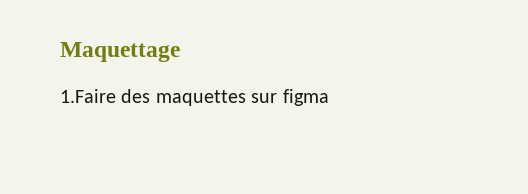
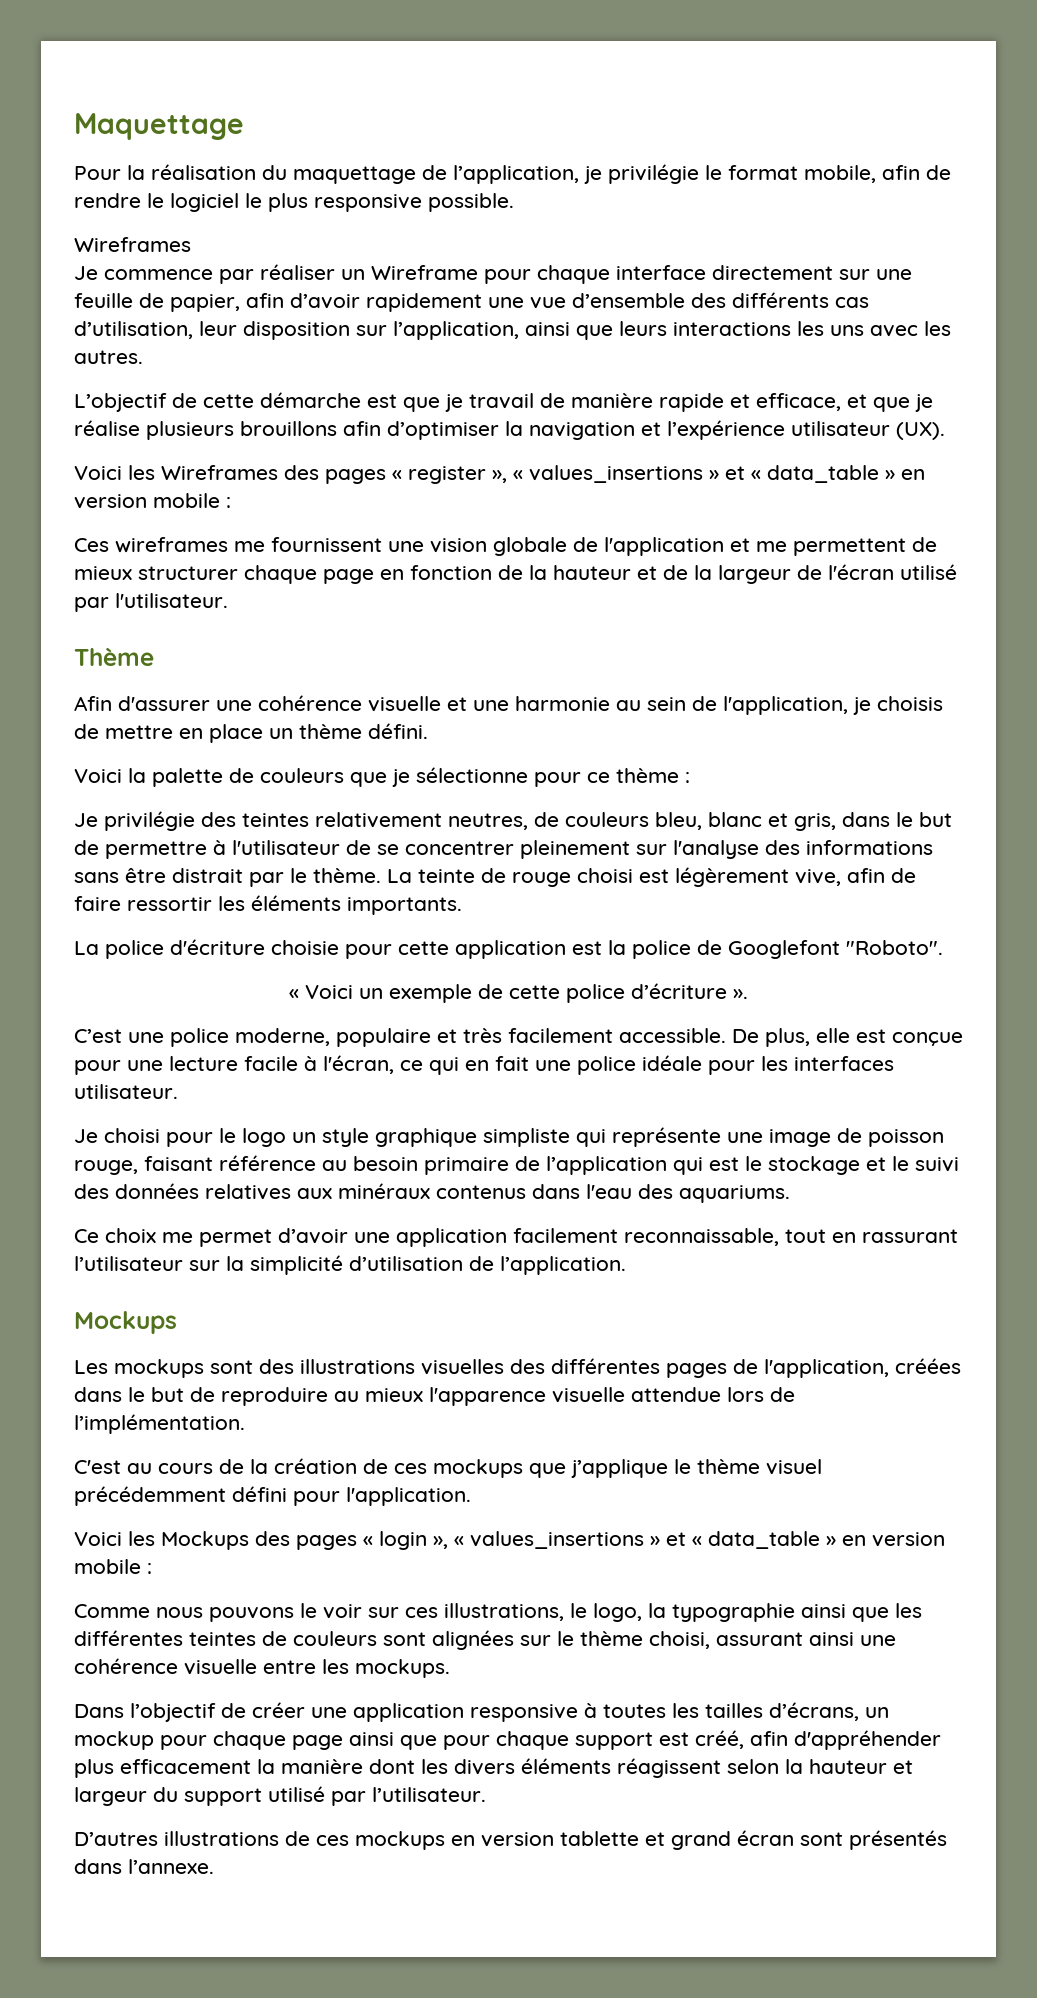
- 1.Faire des maquettes sur figma
+ Pour la réalisation du maquettage de l’application, je privilégie le format mobile, afin de rendre le logiciel le plus responsive possible.
+ Wireframes
+ Je commence par réaliser un Wireframe pour chaque interface directement sur une feuille de papier, afin d’avoir rapidement une vue d’ensemble des différents cas d’utilisation, leur disposition sur l’application, ainsi que leurs interactions les uns avec les autres.
+ L’objectif de cette démarche est que je travail de manière rapide et efficace, et que je réalise plusieurs brouillons afin d’optimiser la navigation et l’expérience utilisateur (UX).
+ Voici les Wireframes des pages « register », « values_insertions » et « data_table » en version mobile :
+ Ces wireframes me fournissent une vision globale de l'application et me permettent de mieux structurer chaque page en fonction de la hauteur et de la largeur de l'écran utilisé par l'utilisateur.
+ Thème
+ Afin d'assurer une cohérence visuelle et une harmonie au sein de l'application, je choisis de mettre en place un thème défini.
+ Voici la palette de couleurs que je sélectionne pour ce thème :
+ Je privilégie des teintes relativement neutres, de couleurs bleu, blanc et gris, dans le but de permettre à l'utilisateur de se concentrer pleinement sur l'analyse des informations sans être distrait par le thème. La teinte de rouge choisi est légèrement vive, afin de faire ressortir les éléments importants.
+ La police d'écriture choisie pour cette application est la police de Googlefont "Roboto".
+ « Voici un exemple de cette police d’écriture ».
+ C’est une police moderne, populaire et très facilement accessible. De plus, elle est conçue pour une lecture facile à l'écran, ce qui en fait une police idéale pour les interfaces utilisateur.
+ Je choisi pour le logo un style graphique simpliste qui représente une image de poisson rouge, faisant référence au besoin primaire de l’application qui est le stockage et le suivi des données relatives aux minéraux contenus dans l'eau des aquariums.
+ Ce choix me permet d’avoir une application facilement reconnaissable, tout en rassurant l’utilisateur sur la simplicité d’utilisation de l’application.
+ Mockups
+ Les mockups sont des illustrations visuelles des différentes pages de l'application, créées dans le but de reproduire au mieux l'apparence visuelle attendue lors de l’implémentation.
+ C'est au cours de la création de ces mockups que j’applique le thème visuel précédemment défini pour l'application.
+ Voici les Mockups des pages « login », « values_insertions » et « data_table » en version mobile :
+ Comme nous pouvons le voir sur ces illustrations, le logo, la typographie ainsi que les différentes teintes de couleurs sont alignées sur le thème choisi, assurant ainsi une cohérence visuelle entre les mockups.
+ Dans l’objectif de créer une application responsive à toutes les tailles d’écrans, un mockup pour chaque page ainsi que pour chaque support est créé, afin d'appréhender plus efficacement la manière dont les divers éléments réagissent selon la hauteur et largeur du support utilisé par l’utilisateur.
+ D’autres illustrations de ces mockups en version tablette et grand écran sont présentés dans l’annexe.

